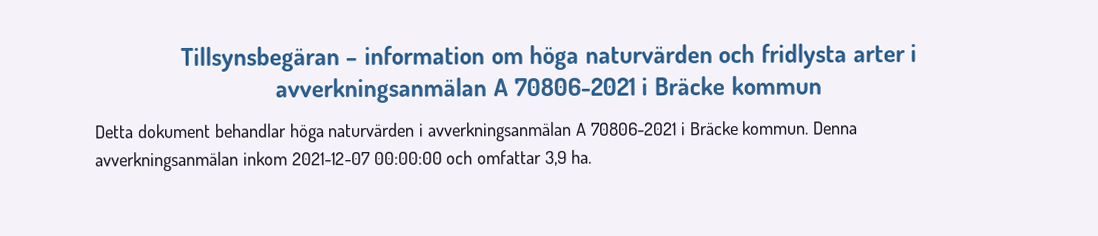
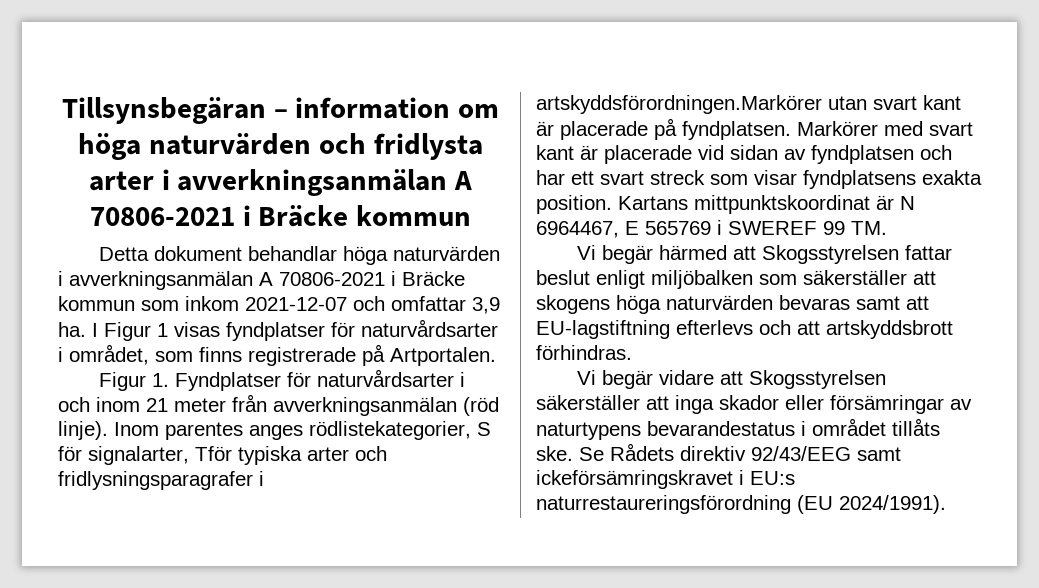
- Detta dokument behandlar höga naturvärden i avverkningsanmälan A 70806-2021 i Bräcke kommun. Denna avverkningsanmälan inkom 2021-12-07 00:00:00 och omfattar 3,9 ha.
+ Detta dokument behandlar höga naturvärden i avverkningsanmälan A 70806-2021 i Bräcke kommun som inkom 2021-12-07 och omfattar 3,9 ha.
+ I Figur 1 visas fyndplatser för naturvårdsarter i området, som finns registrerade på Artportalen.
+ Figur 1. Fyndplatser för naturvårdsarter i och inom 21 meter från avverkningsanmälan (röd linje). Inom parentes anges rödlistekategorier, S för signalarter, Tför typiska arter och fridlysningsparagrafer i artskyddsförordningen.Markörer utan svart kant är placerade på fyndplatsen. Markörer med svart kant är placerade vid sidan av fyndplatsen och har ett svart streck som visar fyndplatsens exakta position. Kartans mittpunktskoordinat är N 6964467, E 565769 i SWEREF 99 TM.
+ Vi begär härmed att Skogsstyrelsen fattar beslut enligt miljöbalken som säkerställer att skogens höga naturvärden bevaras samt att EU-lagstiftning efterlevs och att artskyddsbrott förhindras.
+ Vi begär vidare att Skogsstyrelsen säkerställer att inga skador eller försämringar av naturtypens bevarandestatus i området tillåts ske. Se Rådets direktiv 92/43/EEG samt ickeförsämringskravet i EU:s naturrestaureringsförordning (EU 2024/1991).

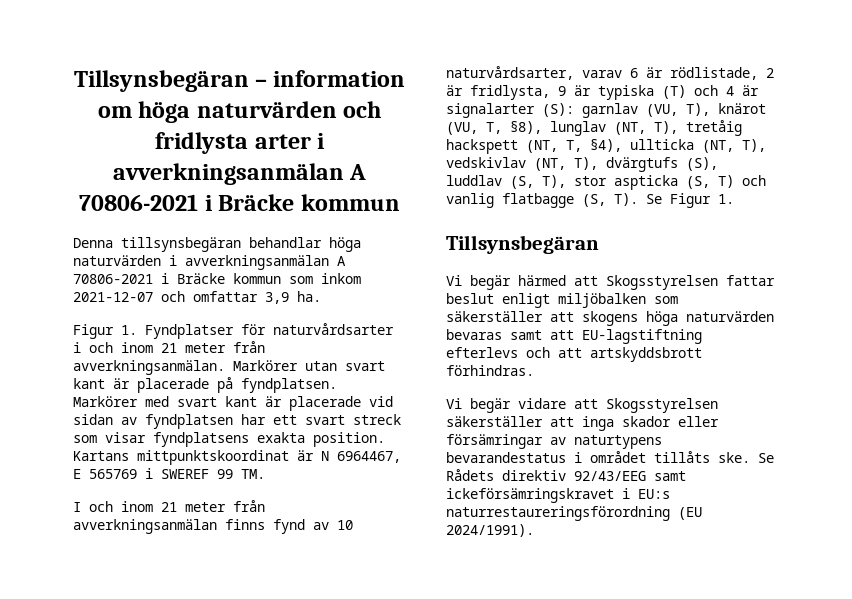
- Detta dokument behandlar höga naturvärden i avverkningsanmälan A 70806-2021 i Bräcke kommun som inkom 2021-12-07 och omfattar 3,9 ha. I Figur 1 visas fyndplatser för naturvårdsarter i området, som finns registrerade på Artportalen.
+ Denna tillsynsbegäran behandlar höga naturvärden i avverkningsanmälan A 70806-2021 i Bräcke kommun som inkom 2021-12-07 och omfattar 3,9 ha.
- Figur 1. Fyndplatser för naturvårdsarter i och inom 21 meter från avverkningsanmälan (röd linje). Inom parentes anges rödlistekategorier, S för signalarter, Tför typiska arter och fridlysningsparagrafer i artskyddsförordningen.Markörer utan svart kant är placerade på fyndplatsen.
+ Figur 1. Fyndplatser för naturvårdsarter i och inom 21 meter från avverkningsanmälan. Markörer utan svart kant är placerade på fyndplatsen.
- Markörer med svart kant är placerade vid sidan av fyndplatsen och har ett svart streck som visar fyndplatsens exakta position.
+ Markörer med svart kant är placerade vid sidan av fyndplatsen har ett svart streck som visar fyndplatsens exakta position.
+ I och inom 21 meter från avverkningsanmälan finns fynd av 10 naturvårdsarter, varav 6 är rödlistade, 2 är fridlysta, 9 är typiska (T) och 4 är signalarter (S): garnlav (VU, T), knärot (VU, T, §8), lunglav (NT, T), tretåig hackspett (NT, T, §4), ullticka (NT, T), vedskivlav (NT, T), dvärgtufs (S), luddlav (S, T), stor aspticka (S, T) och vanlig flatbagge (S, T). Se Figur 1.
+ Tillsynsbegäran

